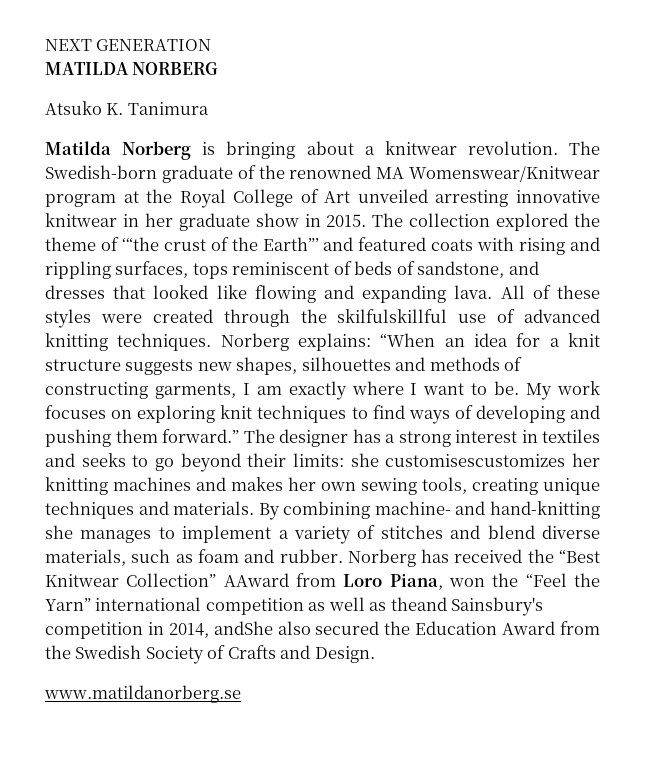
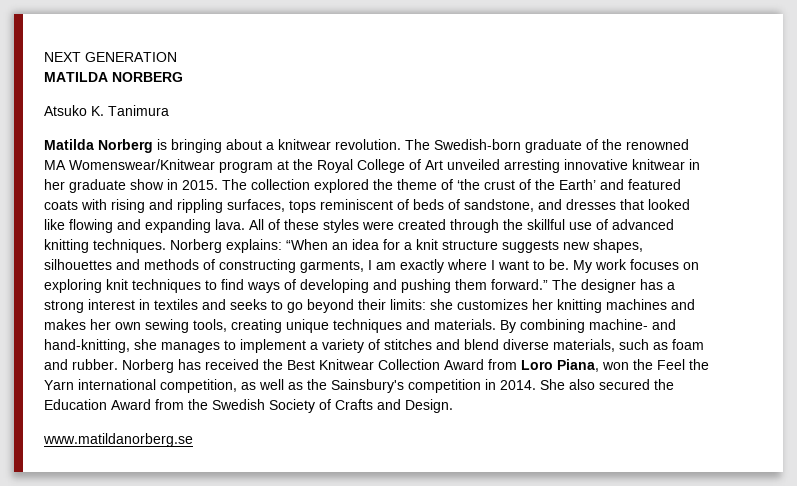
- The collection explored the theme of ‘“the crust of the Earth”’ and featured coats with rising and rippling surfaces, tops reminiscent of beds of sandstone, and dresses that looked like flowing and expanding lava.
+ The collection explored the theme of ‘the crust of the Earth’ and featured coats with rising and rippling surfaces, tops reminiscent of beds of sandstone, and dresses that looked like flowing and expanding lava.
- All of these styles were created through the skilfulskillful use of advanced knitting techniques.
+ All of these styles were created through the skillful use of advanced knitting techniques.
- The designer has a strong interest in textiles and seeks to go beyond their limits: she customisescustomizes her knitting machines and makes her own sewing tools, creating unique techniques and materials.
+ The designer has a strong interest in textiles and seeks to go beyond their limits: she customizes her knitting machines and makes her own sewing tools, creating unique techniques and materials.
- By combining machine- and hand-knitting she manages to implement a variety of stitches and blend diverse materials, such as foam and rubber.
+ By combining machine- and hand-knitting, she manages to implement a variety of stitches and blend diverse materials, such as foam and rubber.
- Norberg has received the “Best Knitwear Collection” AAward from Loro Piana, won the “Feel the Yarn” international competition as well as theand Sainsbury's competition in 2014, andShe also secured the Education Award from the Swedish Society of Crafts and Design.
+ Norberg has received the Best Knitwear Collection Award from Loro Piana, won the Feel the Yarn international competition, as well as the Sainsbury's competition in 2014. She also secured the Education Award from the Swedish Society of Crafts and Design.

